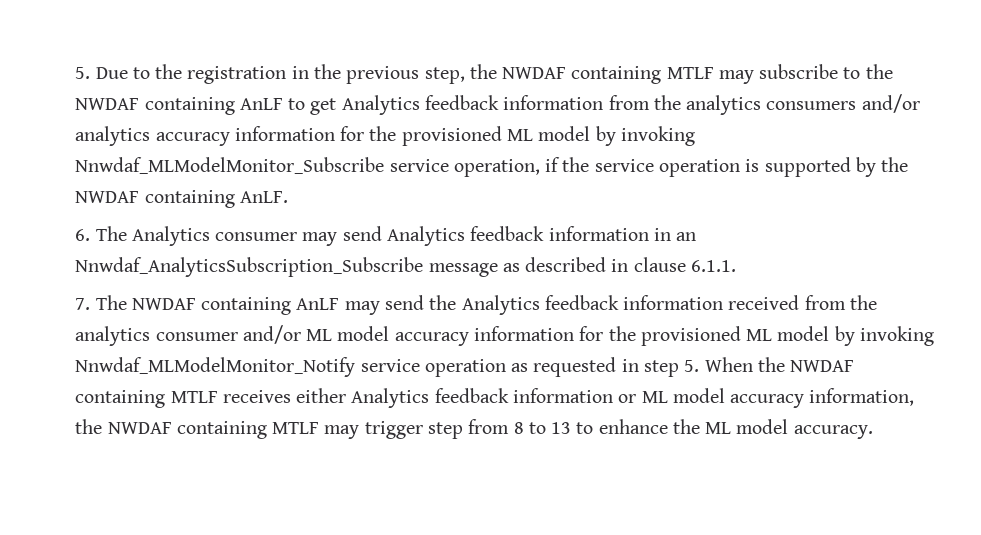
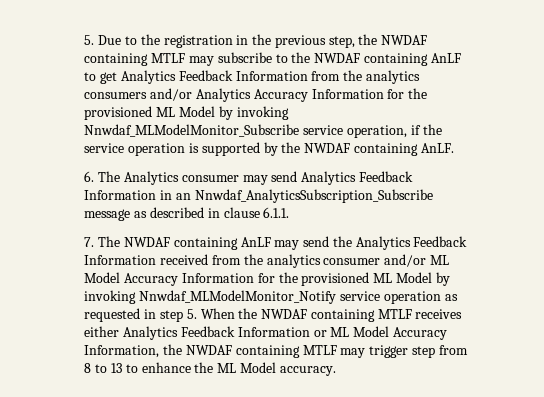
- 5. Due to the registration in the previous step, the NWDAF containing MTLF may subscribe to the NWDAF containing AnLF to get Analytics feedback information from the analytics consumers and/or analytics accuracy information for the provisioned ML model by invoking Nnwdaf_MLModelMonitor_Subscribe service operation, if the service operation is supported by the NWDAF containing AnLF.
+ 5. Due to the registration in the previous step, the NWDAF containing MTLF may subscribe to the NWDAF containing AnLF to get Analytics Feedback Information from the analytics consumers and/or Analytics Accuracy Information for the provisioned ML Model by invoking Nnwdaf_MLModelMonitor_Subscribe service operation, if the service operation is supported by the NWDAF containing AnLF.
- 6. The Analytics consumer may send Analytics feedback information in an Nnwdaf_AnalyticsSubscription_Subscribe message as described in clause 6.1.1.
+ 6. The Analytics consumer may send Analytics Feedback Information in an Nnwdaf_AnalyticsSubscription_Subscribe message as described in clause 6.1.1.
- 7. The NWDAF containing AnLF may send the Analytics feedback information received from the analytics consumer and/or ML model accuracy information for the provisioned ML model by invoking Nnwdaf_MLModelMonitor_Notify service operation as requested in step 5. When the NWDAF containing MTLF receives either Analytics feedback information or ML model accuracy information, the NWDAF containing MTLF may trigger step from 8 to 13 to enhance the ML model accuracy.
+ 7. The NWDAF containing AnLF may send the Analytics Feedback Information received from the analytics consumer and/or ML Model Accuracy Information for the provisioned ML Model by invoking Nnwdaf_MLModelMonitor_Notify service operation as requested in step 5. When the NWDAF containing MTLF receives either Analytics Feedback Information or ML Model Accuracy Information, the NWDAF containing MTLF may trigger step from 8 to 13 to enhance the ML Model accuracy.

